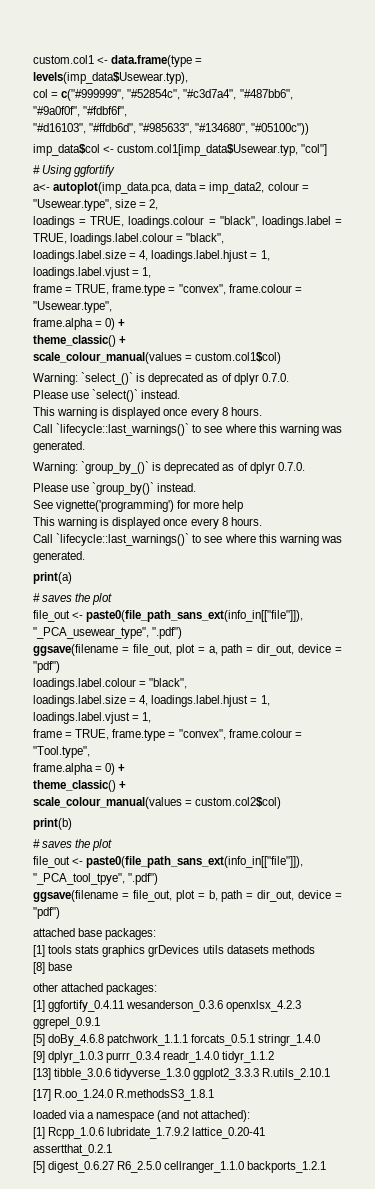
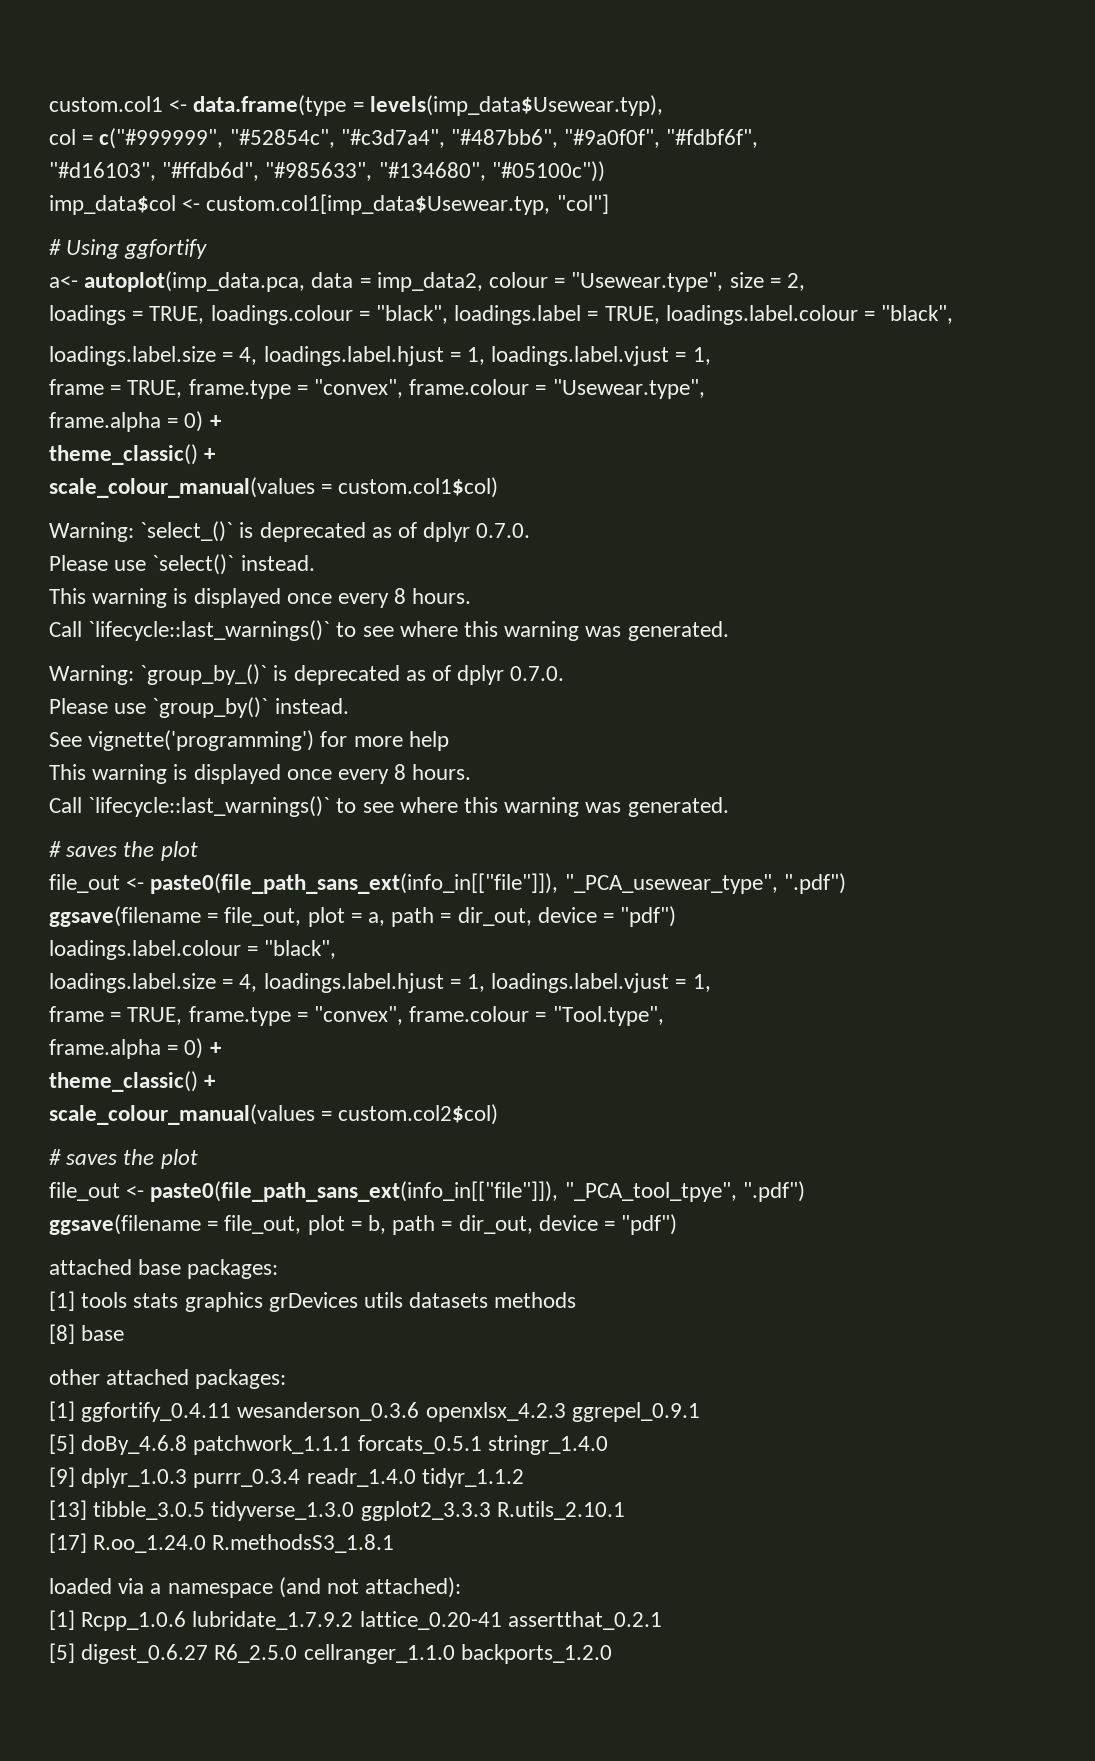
- print(a)
- print(b)
- [13] tibble_3.0.6 tidyverse_1.3.0 ggplot2_3.3.3 R.utils_2.10.1
+ [13] tibble_3.0.5 tidyverse_1.3.0 ggplot2_3.3.3 R.utils_2.10.1
- [5] digest_0.6.27 R6_2.5.0 cellranger_1.1.0 backports_1.2.1
+ [5] digest_0.6.27 R6_2.5.0 cellranger_1.1.0 backports_1.2.0

